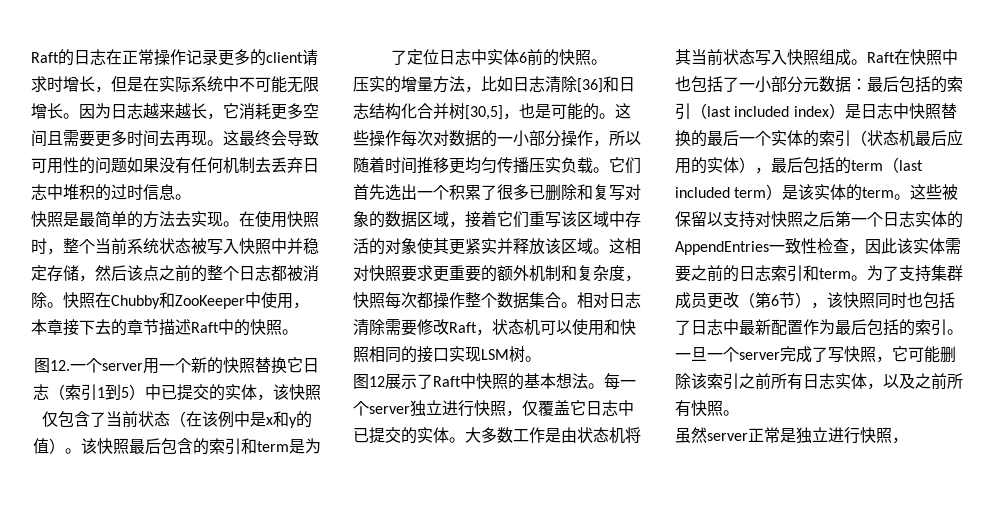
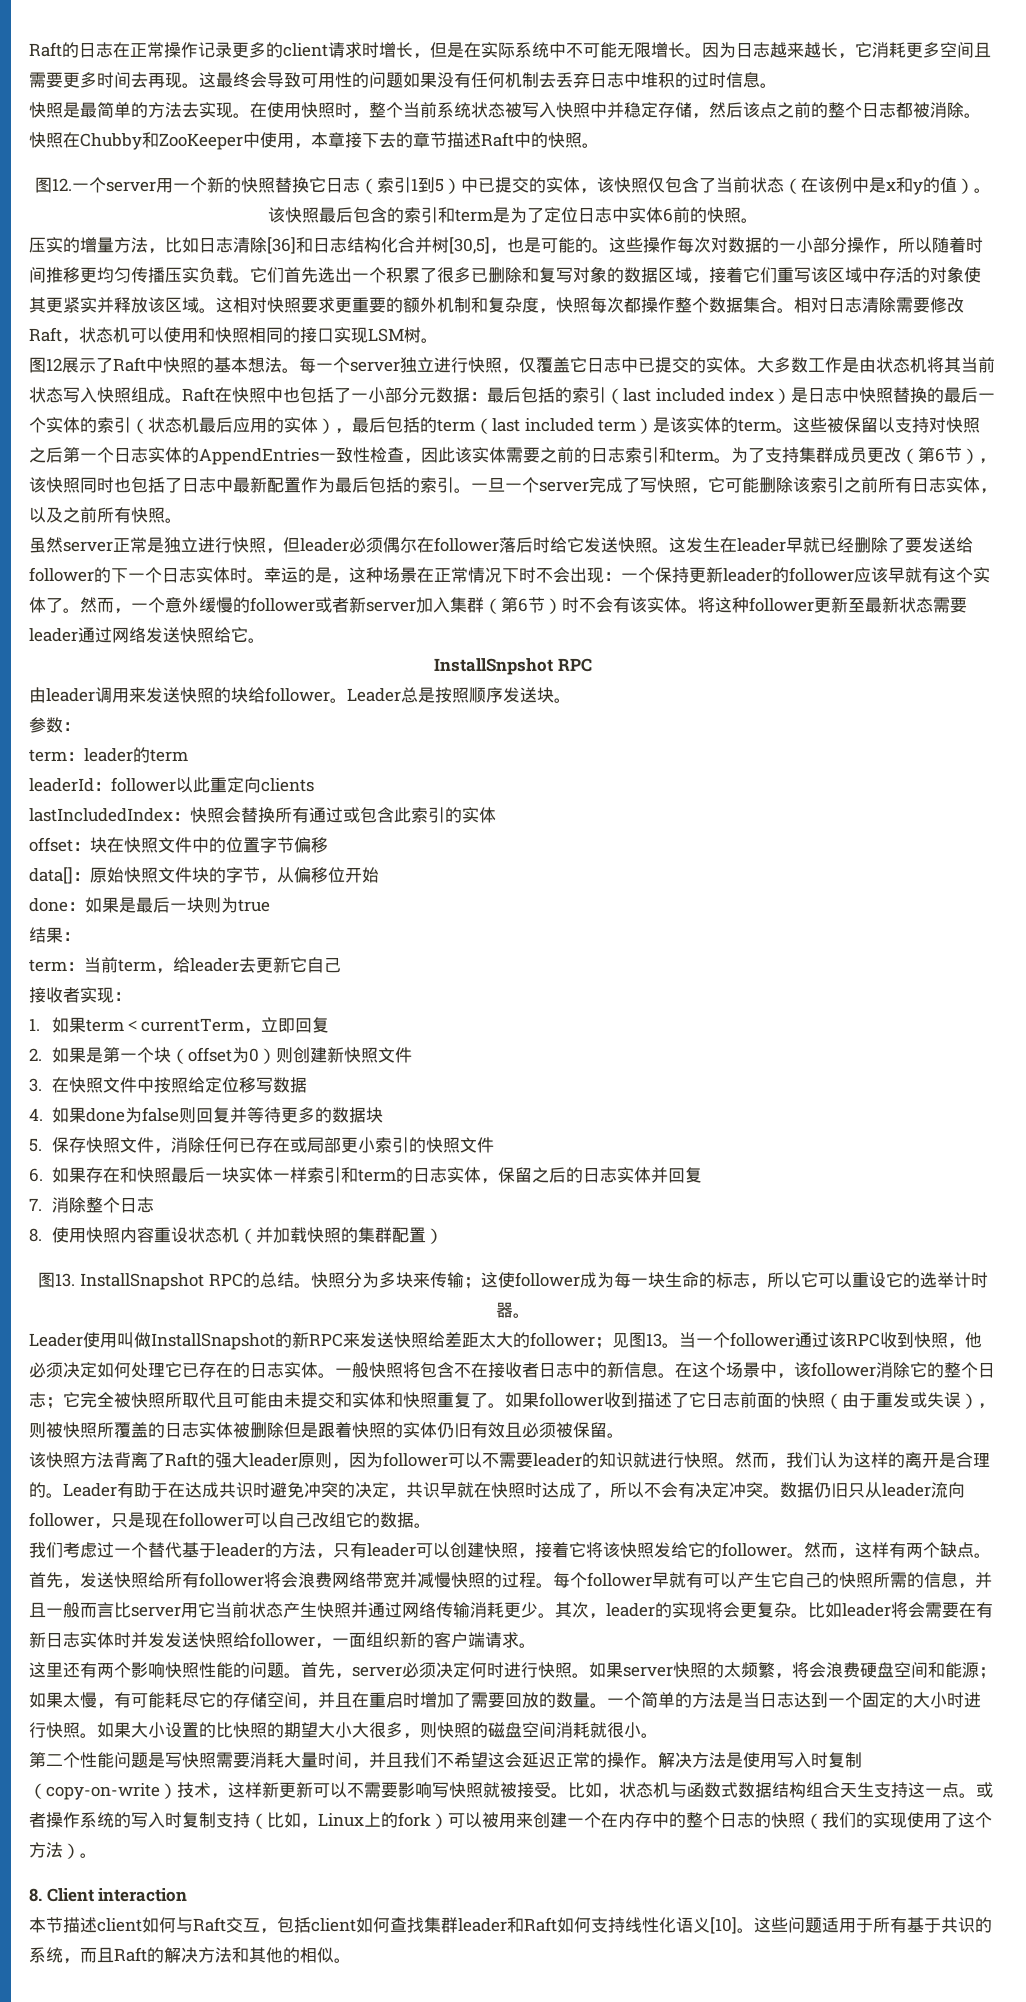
- 虽然server正常是独立进行快照，
+ 虽然server正常是独立进行快照，但leader必须偶尔在follower落后时给它发送快照。这发生在leader早就已经删除了要发送给follower的下一个日志实体时。幸运的是，这种场景在正常情况下时不会出现：一个保持更新leader的follower应该早就有这个实体了。然而，一个意外缓慢的follower或者新server加入集群（第6节）时不会有该实体。将这种follower更新至最新状态需要leader通过网络发送快照给它。
+ InstallSnpshot RPC
+ 由leader调用来发送快照的块给follower。Leader总是按照顺序发送块。
+ 参数：
+ term：leader的term
+ leaderId：follower以此重定向clients
+ lastIncludedIndex：快照会替换所有通过或包含此索引的实体
+ offset：块在快照文件中的位置字节偏移
+ data[]：原始快照文件块的字节，从偏移位开始
+ done：如果是最后一块则为true
+ 结果：
+ term：当前term，给leader去更新它自己
+ 接收者实现：
+ 1.如果term＜currentTerm，立即回复
+ 2.如果是第一个块（offset为0）则创建新快照文件
+ 3.在快照文件中按照给定位移写数据
+ 4.如果done为false则回复并等待更多的数据块
+ 5.保存快照文件，消除任何已存在或局部更小索引的快照文件
+ 6.如果存在和快照最后一块实体一样索引和term的日志实体，保留之后的日志实体并回复
+ 7.消除整个日志
+ 8.使用快照内容重设状态机（并加载快照的集群配置）
+ 图13. InstallSnapshot RPC的总结。快照分为多块来传输；这使follower成为每一块生命的标志，所以它可以重设它的选举计时器。
+ Leader使用叫做InstallSnapshot的新RPC来发送快照给差距太大的follower；见图13。当一个follower通过该RPC收到快照，他必须决定如何处理它已存在的日志实体。一般快照将包含不在接收者日志中的新信息。在这个场景中，该follower消除它的整个日志；它完全被快照所取代且可能由未提交和实体和快照重复了。如果follower收到描述了它日志前面的快照（由于重发或失误），则被快照所覆盖的日志实体被删除但是跟着快照的实体仍旧有效且必须被保留。
+ 该快照方法背离了Raft的强大leader原则，因为follower可以不需要leader的知识就进行快照。然而，我们认为这样的离开是合理的。Leader有助于在达成共识时避免冲突的决定，共识早就在快照时达成了，所以不会有决定冲突。数据仍旧只从leader流向follower，只是现在follower可以自己改组它的数据。
+ 我们考虑过一个替代基于leader的方法，只有leader可以创建快照，接着它将该快照发给它的follower。然而，这样有两个缺点。首先，发送快照给所有follower将会浪费网络带宽并减慢快照的过程。每个follower早就有可以产生它自己的快照所需的信息，并且一般而言比server用它当前状态产生快照并通过网络传输消耗更少。其次，leader的实现将会更复杂。比如leader将会需要在有新日志实体时并发发送快照给follower，一面组织新的客户端请求。
+ 这里还有两个影响快照性能的问题。首先，server必须决定何时进行快照。如果server快照的太频繁，将会浪费硬盘空间和能源；如果太慢，有可能耗尽它的存储空间，并且在重启时增加了需要回放的数量。一个简单的方法是当日志达到一个固定的大小时进行快照。如果大小设置的比快照的期望大小大很多，则快照的磁盘空间消耗就很小。
+ 第二个性能问题是写快照需要消耗大量时间，并且我们不希望这会延迟正常的操作。解决方法是使用写入时复制（copy-on-write）技术，这样新更新可以不需要影响写快照就被接受。比如，状态机与函数式数据结构组合天生支持这一点。或者操作系统的写入时复制支持（比如，Linux上的fork）可以被用来创建一个在内存中的整个日志的快照（我们的实现使用了这个方法）。
+ 8. Client interaction
+ 本节描述client如何与Raft交互，包括client如何查找集群leader和Raft如何支持线性化语义[10]。这些问题适用于所有基于共识的系统，而且Raft的解决方法和其他的相似。

